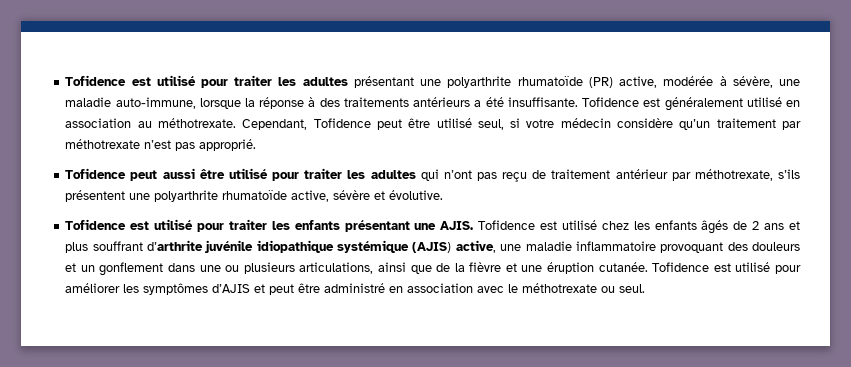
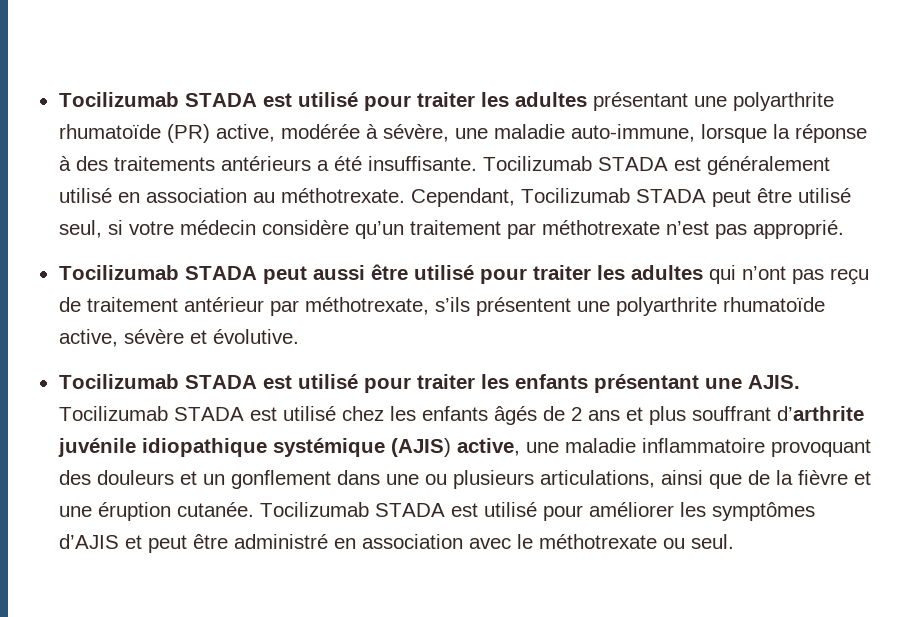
- Tofidence est utilisé pour traiter les adultes présentant une polyarthrite rhumatoïde (PR) active, modérée à sévère, une maladie auto-immune, lorsque la réponse à des traitements antérieurs a été insuffisante.
+ Tocilizumab STADA est utilisé pour traiter les adultes présentant une polyarthrite rhumatoïde (PR) active, modérée à sévère, une maladie auto-immune, lorsque la réponse à des traitements antérieurs a été insuffisante.
- Tofidence est généralement utilisé en association au méthotrexate.
+ Tocilizumab STADA est généralement utilisé en association au méthotrexate.
- Cependant, Tofidence peut être utilisé seul, si votre médecin considère qu’un traitement par méthotrexate n’est pas approprié.
+ Cependant, Tocilizumab STADA peut être utilisé seul, si votre médecin considère qu’un traitement par méthotrexate n’est pas approprié.
- Tofidence peut aussi être utilisé pour traiter les adultes qui n’ont pas reçu de traitement antérieur par méthotrexate, s’ils présentent une polyarthrite rhumatoïde active, sévère et évolutive.
+ Tocilizumab STADA peut aussi être utilisé pour traiter les adultes qui n’ont pas reçu de traitement antérieur par méthotrexate, s’ils présentent une polyarthrite rhumatoïde active, sévère et évolutive.
- Tofidence est utilisé pour traiter les enfants présentant une AJIS.
+ Tocilizumab STADA est utilisé pour traiter les enfants présentant une AJIS.
- Tofidence est utilisé chez les enfants âgés de 2 ans et plus souffrant d’arthrite juvénile idiopathique systémique (AJIS) active, une maladie inflammatoire provoquant des douleurs et un gonflement dans une ou plusieurs articulations, ainsi que de la fièvre et une éruption cutanée.
+ Tocilizumab STADA est utilisé chez les enfants âgés de 2 ans et plus souffrant d’arthrite juvénile idiopathique systémique (AJIS) active, une maladie inflammatoire provoquant des douleurs et un gonflement dans une ou plusieurs articulations, ainsi que de la fièvre et une éruption cutanée.
- Tofidence est utilisé pour améliorer les symptômes d’AJIS et peut être administré en association avec le méthotrexate ou seul.
+ Tocilizumab STADA est utilisé pour améliorer les symptômes d’AJIS et peut être administré en association avec le méthotrexate ou seul.

